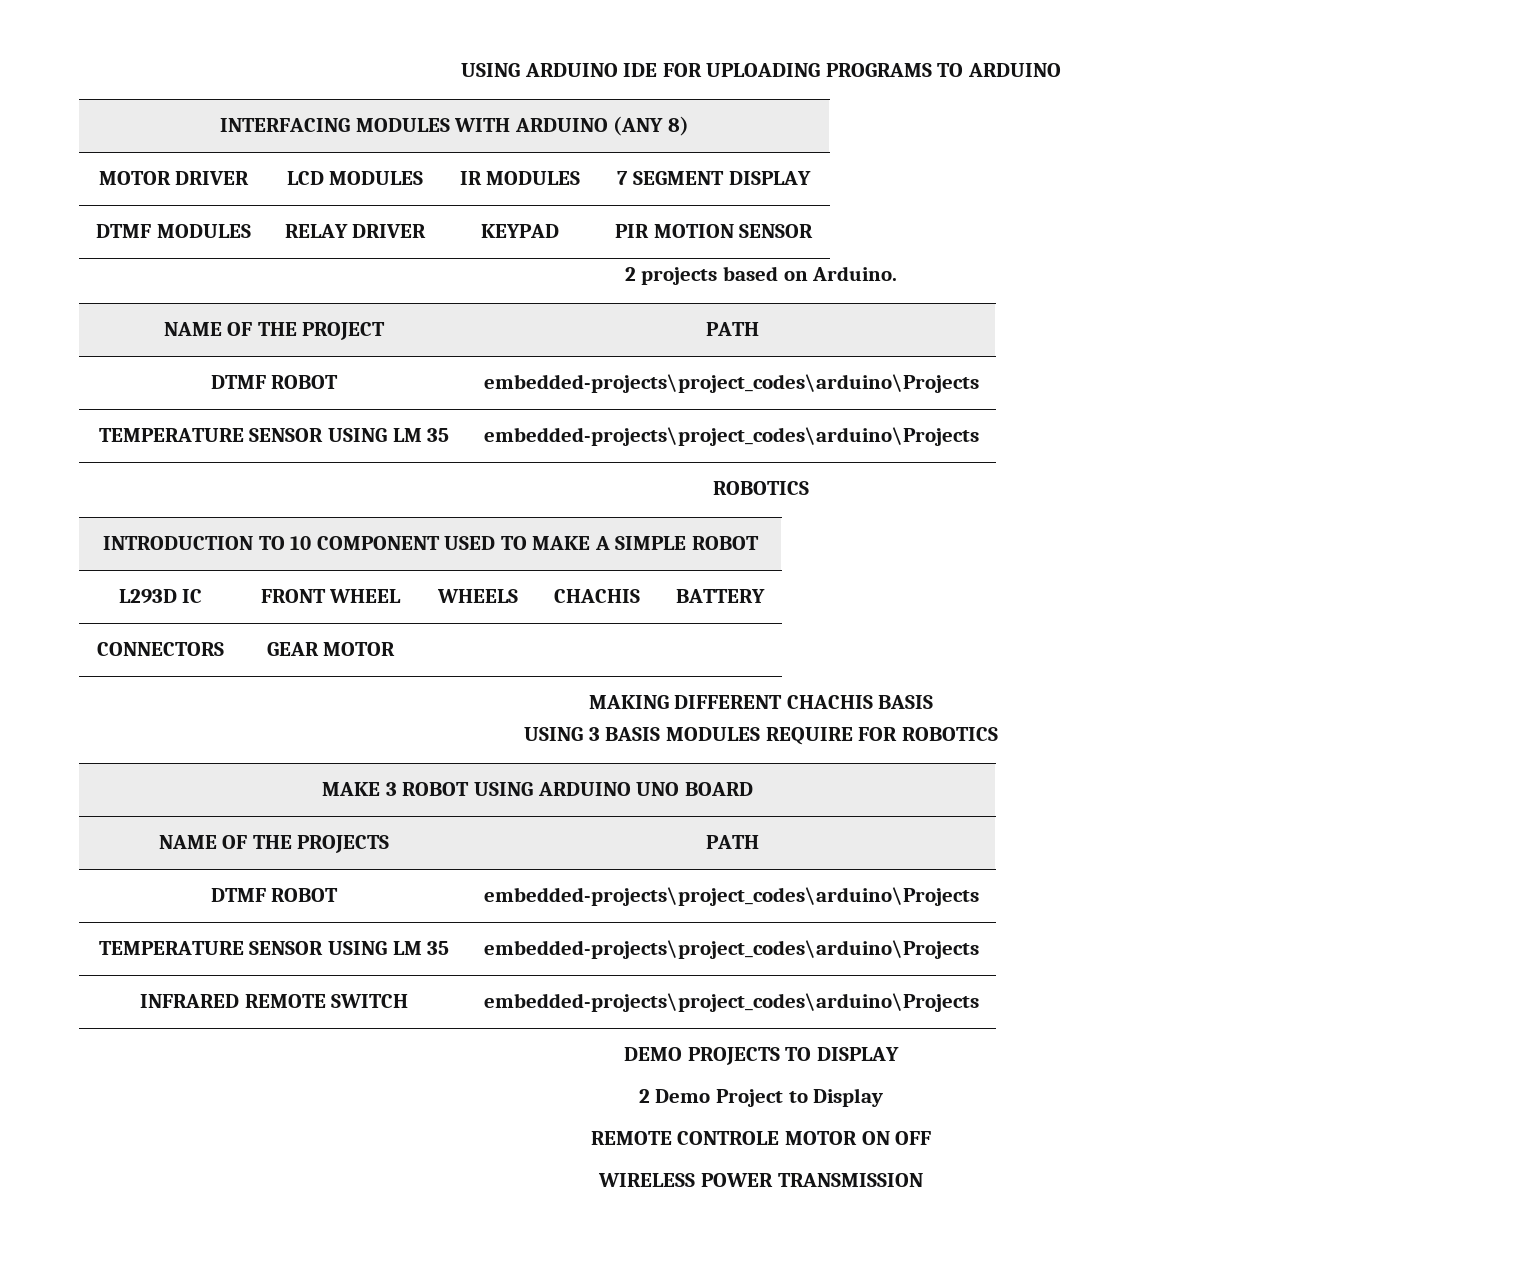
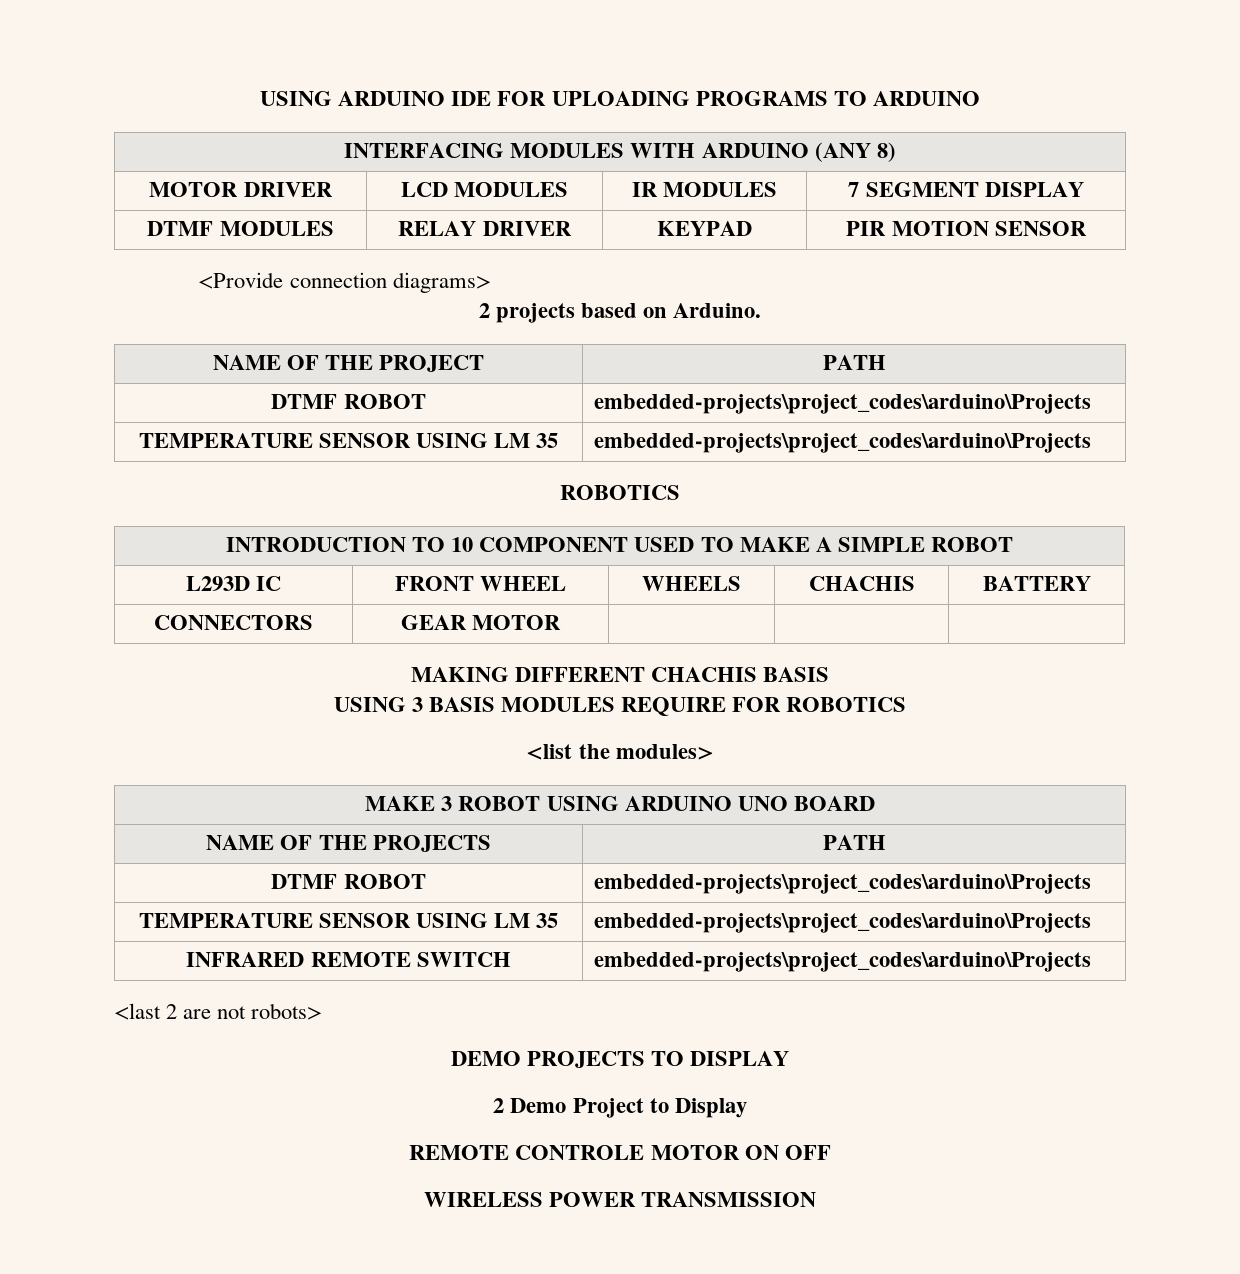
+ <Provide connection diagrams>
+ <list the modules>
+ <last 2 are not robots>

